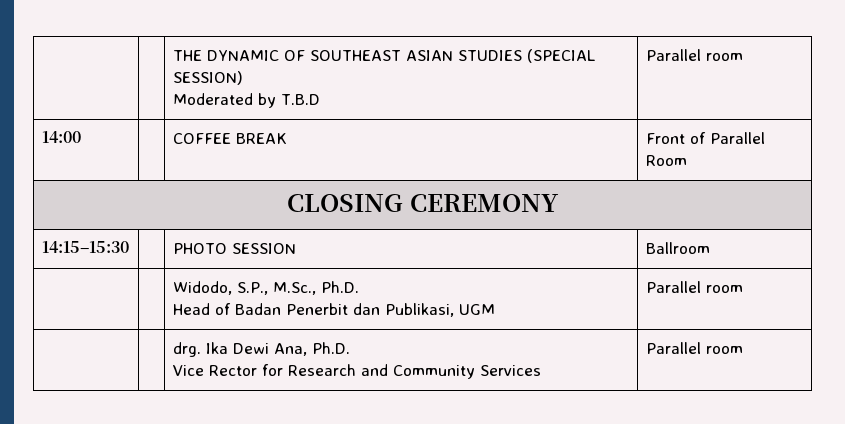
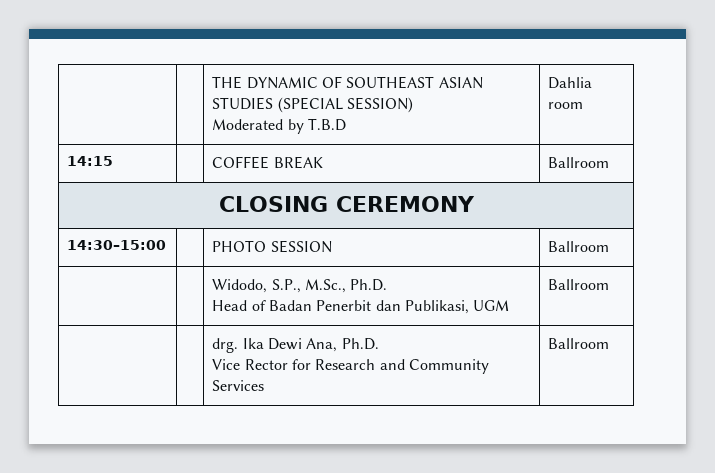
  | | THE DYNAMIC OF SOUTHEAST ASIAN STUDIES (SPECIAL SESSION)
- Moderated by T.B.D | Parallel room
- 14:00 | | COFFEE BREAK | Front of Parallel Room
+ Moderated by T.B.D | Dahlia room
+ 14:15 | | COFFEE BREAK | Ballroom
- 14:15–15:30 | | PHOTO SESSION | Ballroom
+ 14:30–15:00 | | PHOTO SESSION | Ballroom
  | | Widodo, S.P., M.Sc., Ph.D.
- Head of Badan Penerbit dan Publikasi, UGM | Parallel room
+ Head of Badan Penerbit dan Publikasi, UGM | Ballroom
  | | drg. Ika Dewi Ana, Ph.D.
- Vice Rector for Research and Community Services | Parallel room
+ Vice Rector for Research and Community Services | Ballroom

